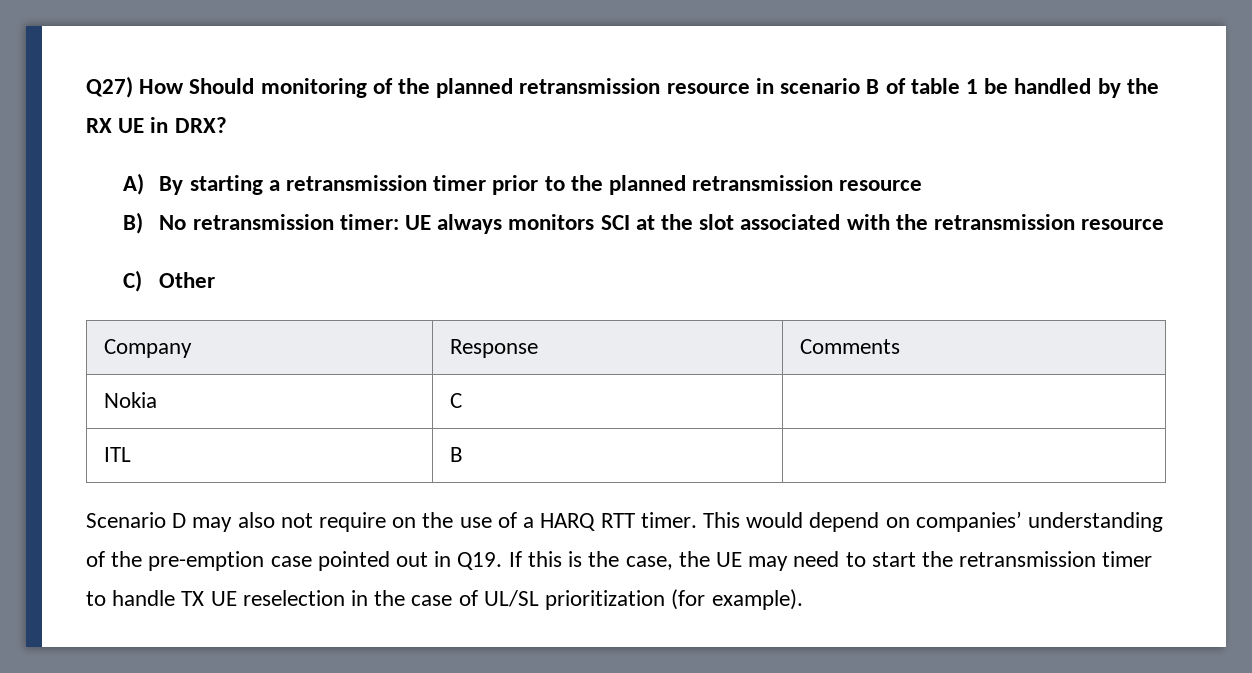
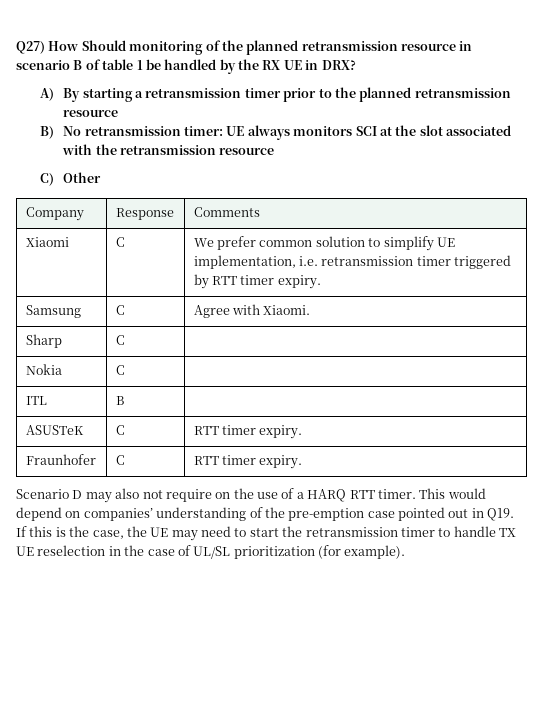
+ Xiaomi | C | We prefer common solution to simplify UE implementation, i.e. retransmission timer triggered by RTT timer expiry.
+ Samsung | C | Agree with Xiaomi.
+ Sharp | C |
  Nokia | C |
  ITL | B |
+ ASUSTeK | C | RTT timer expiry.
+ Fraunhofer | C | RTT timer expiry.

